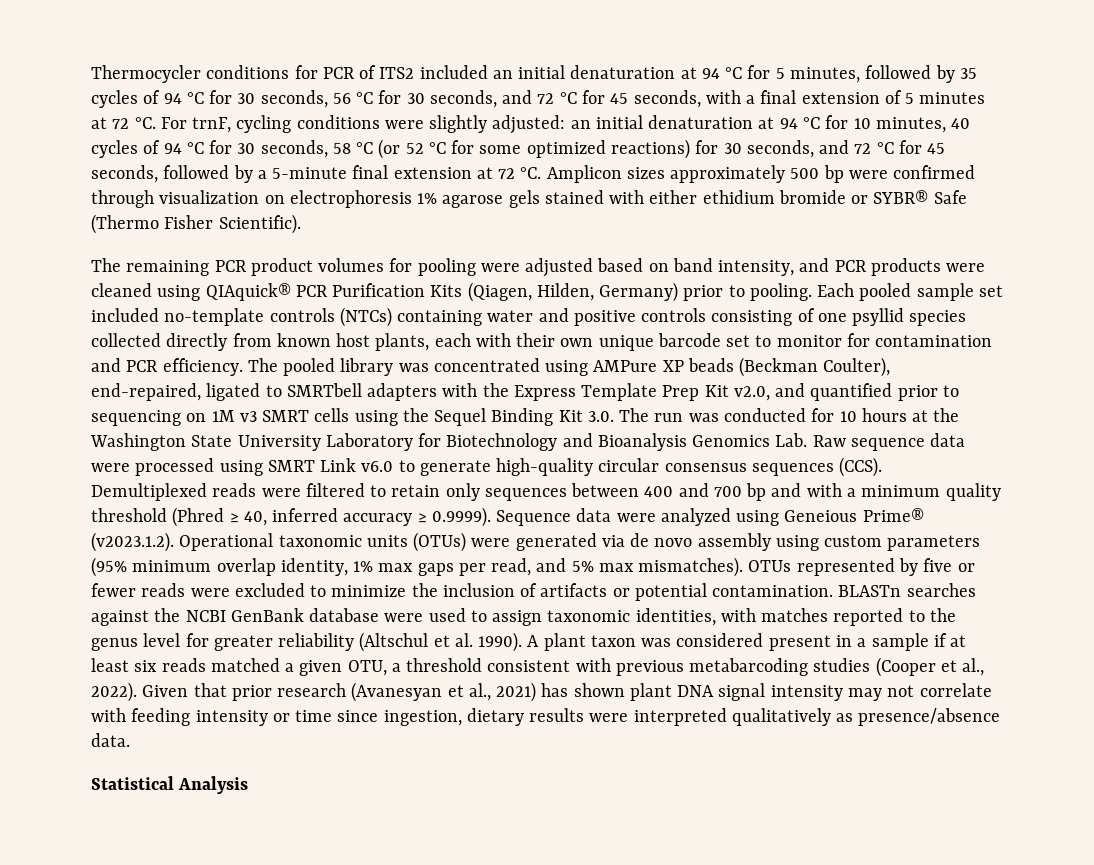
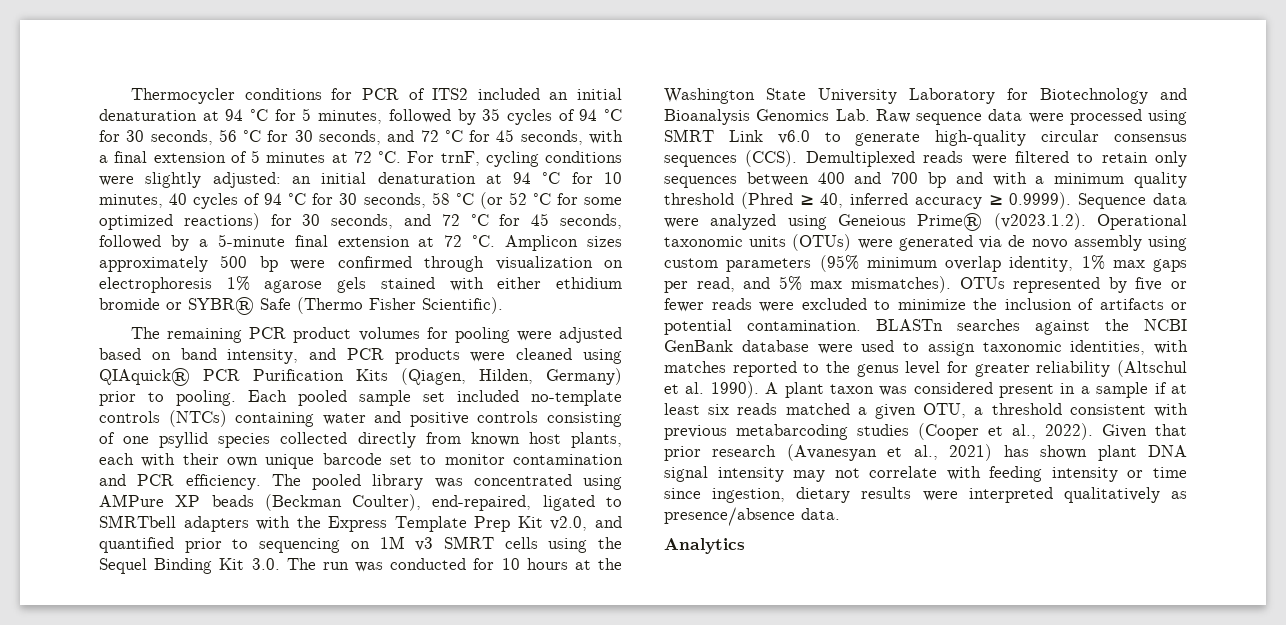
- Each pooled sample set included no-template controls (NTCs) containing water and positive controls consisting of one psyllid species collected directly from known host plants, each with their own unique barcode set to monitor for contamination and PCR efficiency.
+ Each pooled sample set included no-template controls (NTCs) containing water and positive controls consisting of one psyllid species collected directly from known host plants, each with their own unique barcode set to monitor contamination and PCR efficiency.
- Statistical Analysis
+ Analytics

